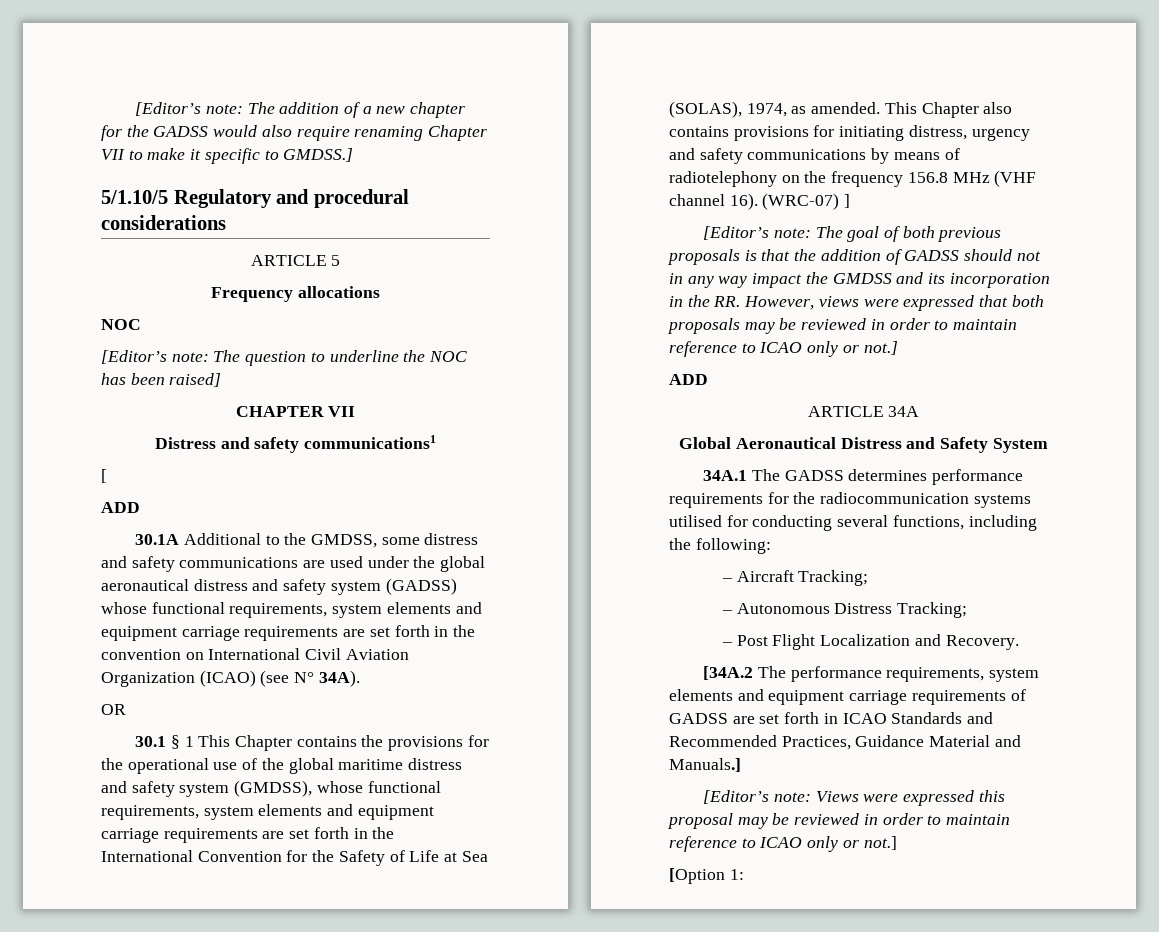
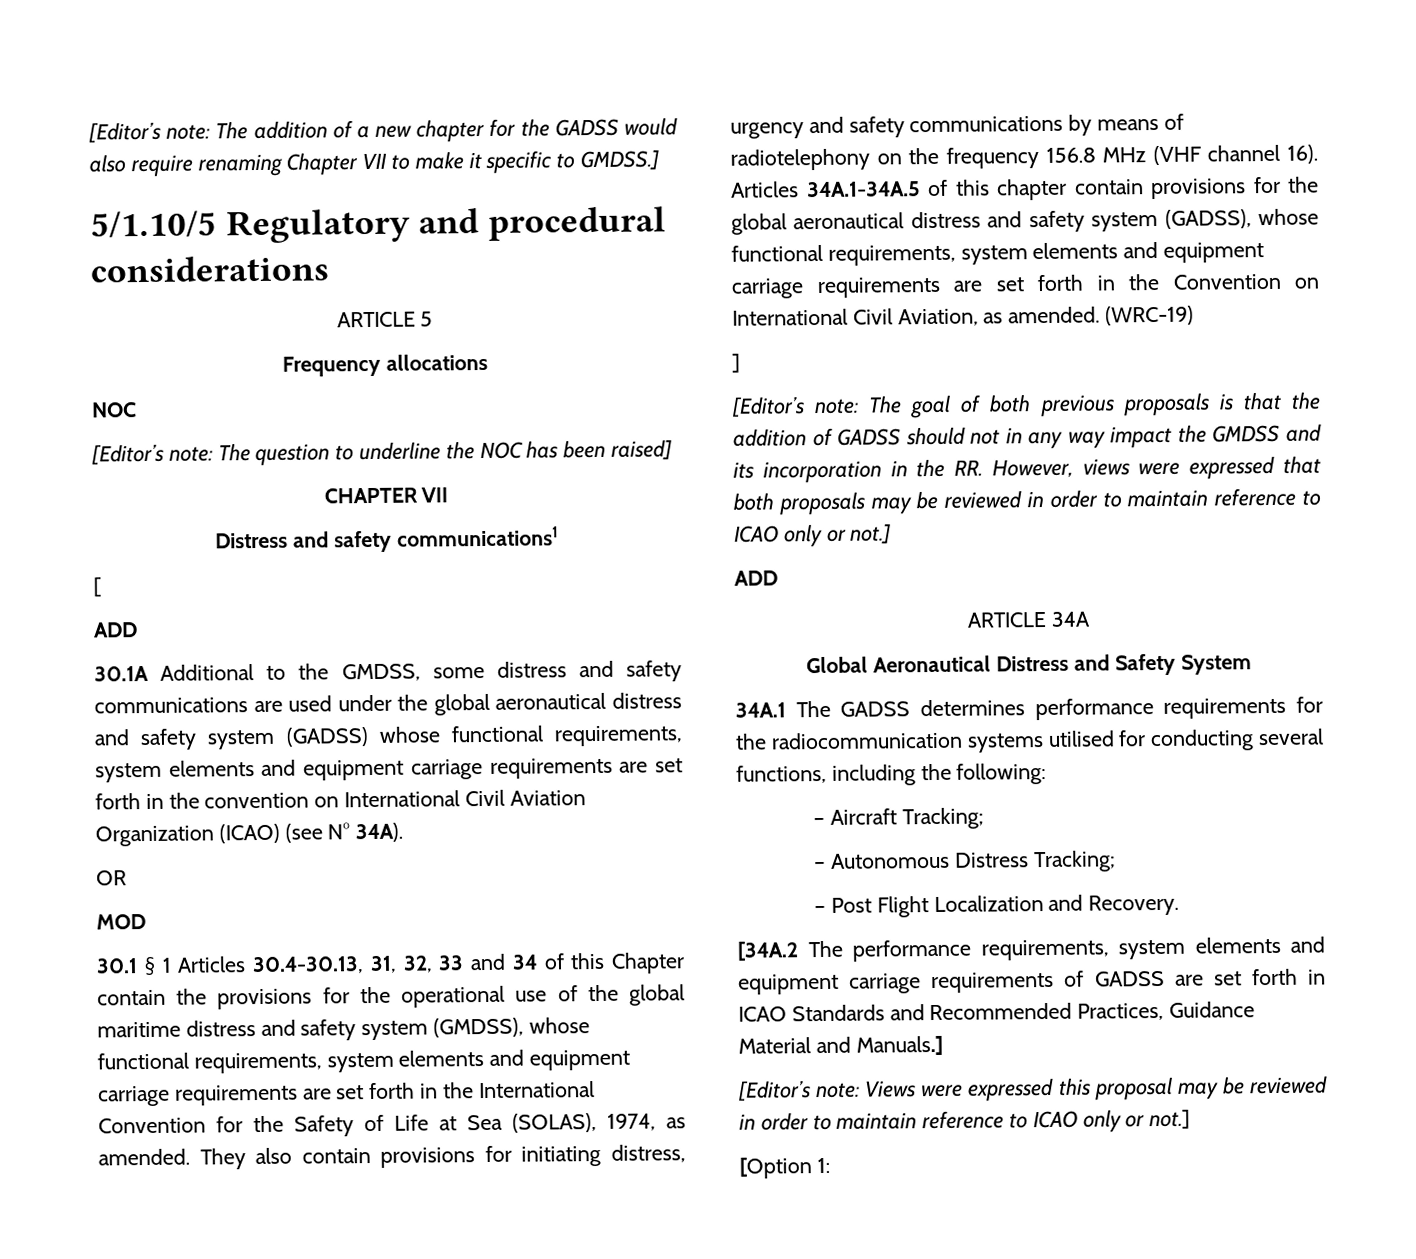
+ MOD
- 30.1 § 1 This Chapter contains the provisions for the operational use of the global maritime distress and safety system (GMDSS), whose functional requirements, system elements and equipment carriage requirements are set forth in the International Convention for the Safety of Life at Sea (SOLAS), 1974, as amended.
+ 30.1 § 1 Articles 30.4-30.13, 31, 32, 33 and 34 of this Chapter contain the provisions for the operational use of the global maritime distress and safety system (GMDSS), whose functional requirements, system elements and equipment carriage requirements are set forth in the International Convention for the Safety of Life at Sea (SOLAS), 1974, as amended.
- This Chapter also contains provisions for initiating distress, urgency and safety communications by means of radiotelephony on the frequency 156.8 MHz (VHF channel 16).
+ They also contain provisions for initiating distress, urgency and safety communications by means of radiotelephony on the frequency 156.8 MHz (VHF channel 16).
- (WRC-07) ]
+ Articles 34A.1-34A.5 of this chapter contain provisions for the global aeronautical distress and safety system (GADSS), whose functional requirements, system elements and equipment carriage requirements are set forth in the Convention on International Civil Aviation, as amended. (WRC-19)
+ ]

